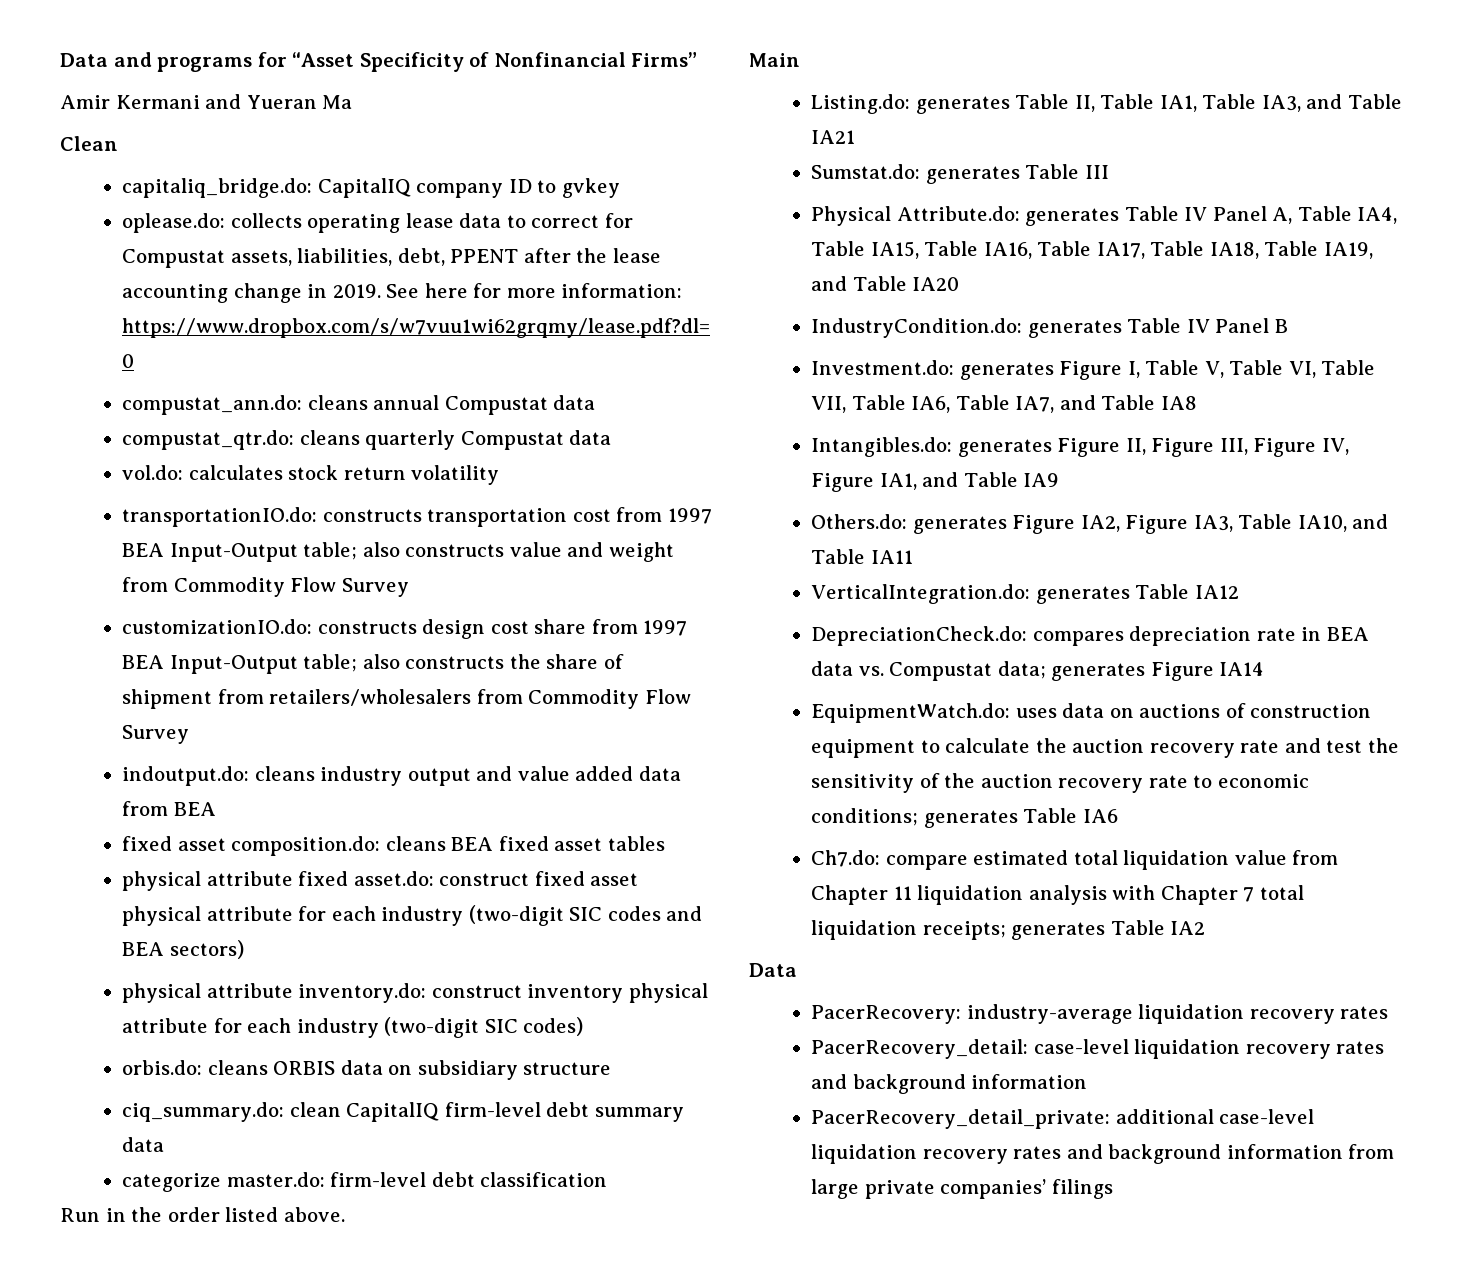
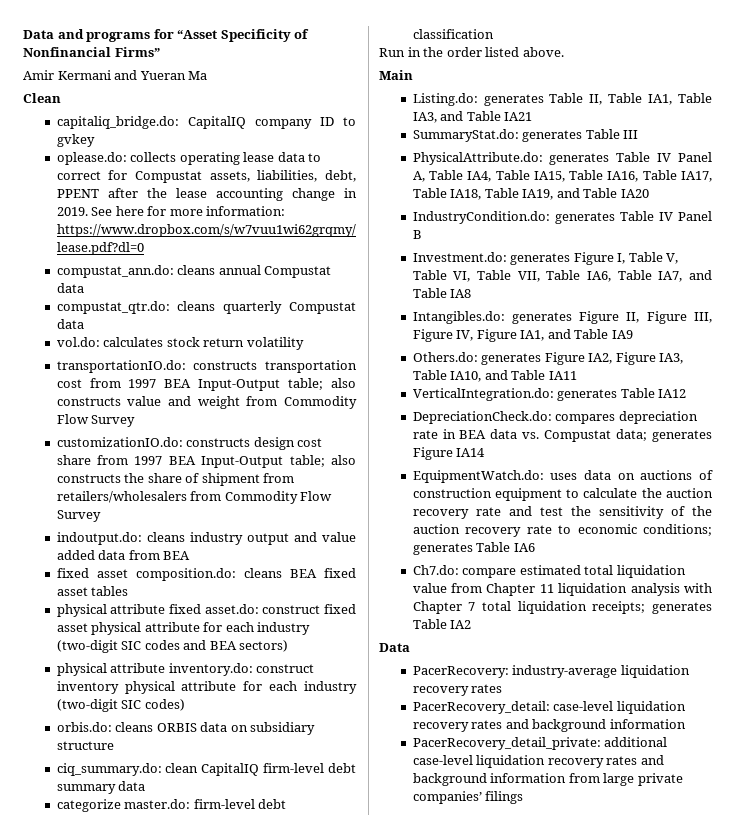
- Sumstat.do: generates Table III
+ SummaryStat.do: generates Table III
- Physical Attribute.do: generates Table IV Panel A, Table IA4, Table IA15, Table IA16, Table IA17, Table IA18, Table IA19, and Table IA20
+ PhysicalAttribute.do: generates Table IV Panel A, Table IA4, Table IA15, Table IA16, Table IA17, Table IA18, Table IA19, and Table IA20

